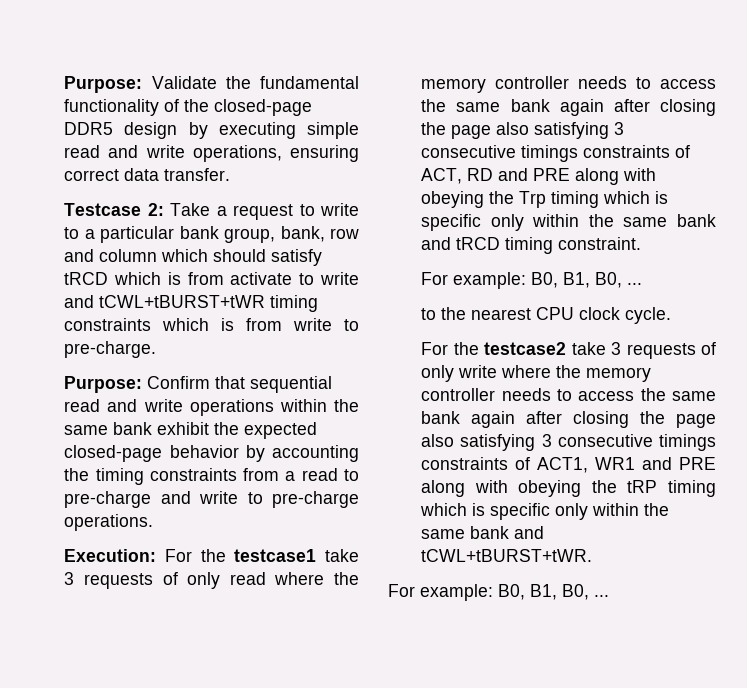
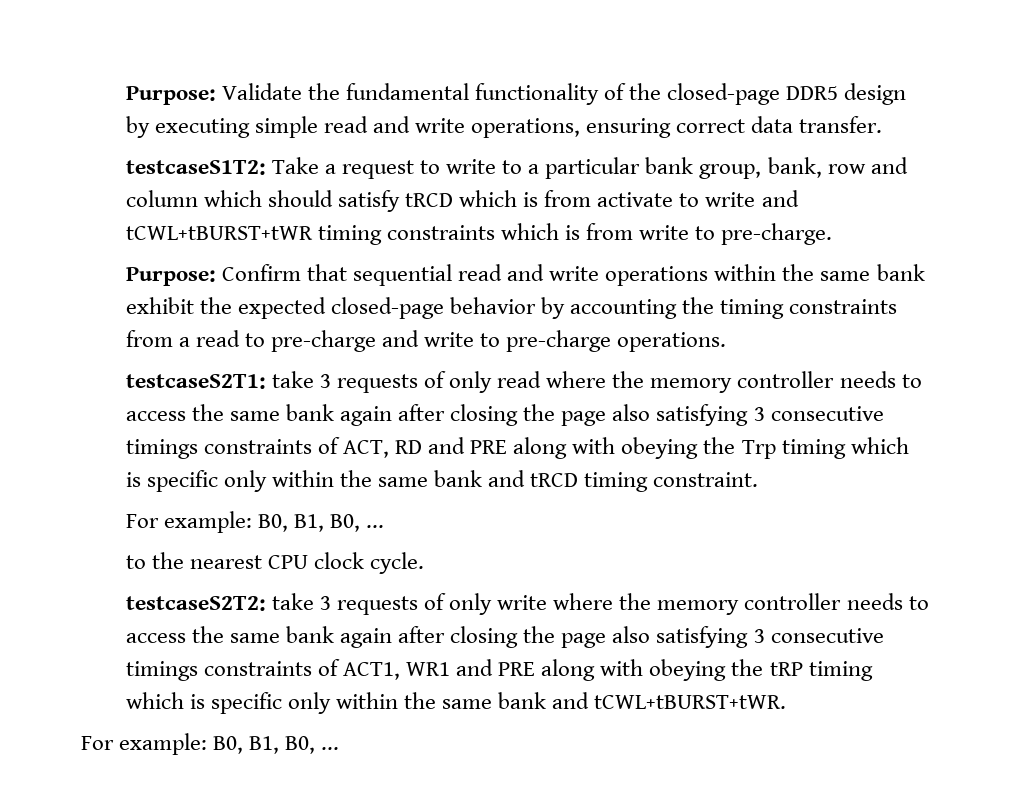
- Testcase 2: Take a request to write to a particular bank group, bank, row and column which should satisfy tRCD which is from activate to write and tCWL+tBURST+tWR timing constraints which is from write to pre-charge.
+ testcaseS1T2: Take a request to write to a particular bank group, bank, row and column which should satisfy tRCD which is from activate to write and tCWL+tBURST+tWR timing constraints which is from write to pre-charge.
- Execution: For the testcase1 take 3 requests of only read where the memory controller needs to access the same bank again after closing the page also satisfying 3 consecutive timings constraints of ACT, RD and PRE along with obeying the Trp timing which is specific only within the same bank and tRCD timing constraint.
+ testcaseS2T1: take 3 requests of only read where the memory controller needs to access the same bank again after closing the page also satisfying 3 consecutive timings constraints of ACT, RD and PRE along with obeying the Trp timing which is specific only within the same bank and tRCD timing constraint.
- For the testcase2 take 3 requests of only write where the memory controller needs to access the same bank again after closing the page also satisfying 3 consecutive timings constraints of ACT1, WR1 and PRE along with obeying the tRP timing which is specific only within the same bank and tCWL+tBURST+tWR.
+ testcaseS2T2: take 3 requests of only write where the memory controller needs to access the same bank again after closing the page also satisfying 3 consecutive timings constraints of ACT1, WR1 and PRE along with obeying the tRP timing which is specific only within the same bank and tCWL+tBURST+tWR.

